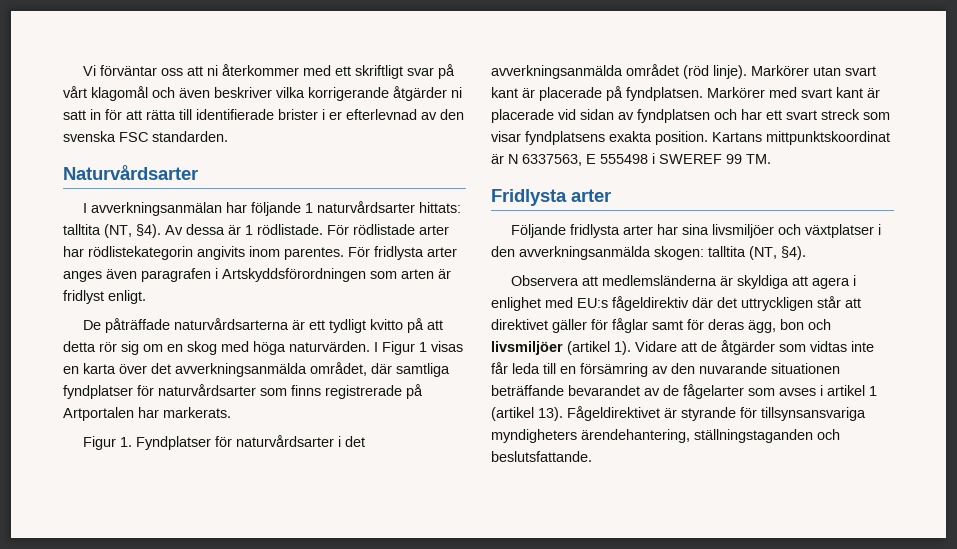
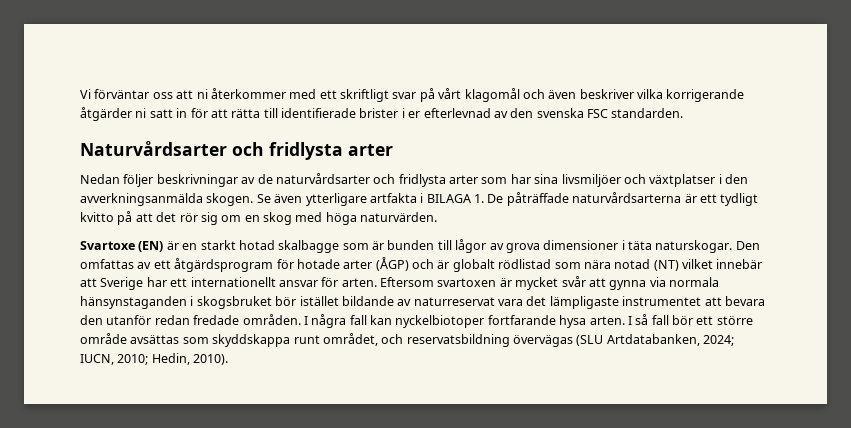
- Naturvårdsarter
- I avverkningsanmälan har följande 1 naturvårdsarter hittats: talltita (NT, §4). Av dessa är 1 rödlistade. För rödlistade arter har rödlistekategorin angivits inom parentes. För fridlysta arter anges även paragrafen i Artskyddsförordningen som arten är fridlyst enligt.
- De påträffade naturvårdsarterna är ett tydligt kvitto på att detta rör sig om en skog med höga naturvärden. I Figur 1 visas en karta över det avverkningsanmälda området, där samtliga fyndplatser för naturvårdsarter som finns registrerade på Artportalen har markerats.
- Figur 1. Fyndplatser för naturvårdsarter i det avverkningsanmälda området (röd linje). Markörer utan svart kant är placerade på fyndplatsen. Markörer med svart kant är placerade vid sidan av fyndplatsen och har ett svart streck som visar fyndplatsens exakta position. Kartans mittpunktskoordinat är N 6337563, E 555498 i SWEREF 99 TM.
- Fridlysta arter
- Följande fridlysta arter har sina livsmiljöer och växtplatser i den avverkningsanmälda skogen: talltita (NT, §4).
- Observera att medlemsländerna är skyldiga att agera i enlighet med EU:s fågeldirektiv där det uttryckligen står att direktivet gäller för fåglar samt för deras ägg, bon och livsmiljöer (artikel 1). Vidare att de åtgärder som vidtas inte får leda till en försämring av den nuvarande situationen beträffande bevarandet av de fågelarter som avses i artikel 1 (artikel 13). Fågeldirektivet är styrande för tillsynsansvariga myndigheters ärendehantering, ställningstaganden och beslutsfattande.
+ Naturvårdsarter och fridlysta arter
+ Nedan följer beskrivningar av de naturvårdsarter och fridlysta arter som har sina livsmiljöer och växtplatser i den avverkningsanmälda skogen. Se även ytterligare artfakta i BILAGA 1. De påträffade naturvårdsarterna är ett tydligt kvitto på att det rör sig om en skog med höga naturvärden.
+ Svartoxe (EN) är en starkt hotad skalbagge som är bunden till lågor av grova dimensioner i täta naturskogar. Den omfattas av ett åtgärdsprogram för hotade arter (ÅGP) och är globalt rödlistad som nära notad (NT) vilket innebär att Sverige har ett internationellt ansvar för arten. Eftersom svartoxen är mycket svår att gynna via normala hänsynstaganden i skogsbruket bör istället bildande av naturreservat vara det lämpligaste instrumentet att bevara den utanför redan fredade områden. I några fall kan nyckelbiotoper fortfarande hysa arten. I så fall bör ett större område avsättas som skyddskappa runt området, och reservatsbildning övervägas (SLU Artdatabanken, 2024; IUCN, 2010; Hedin, 2010).

